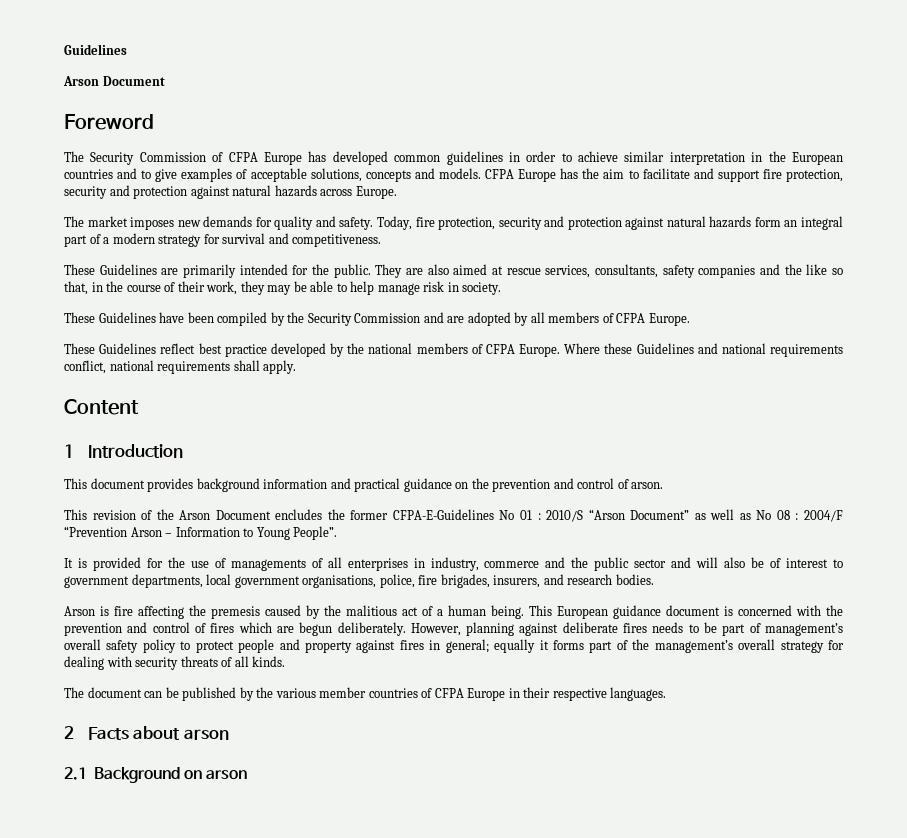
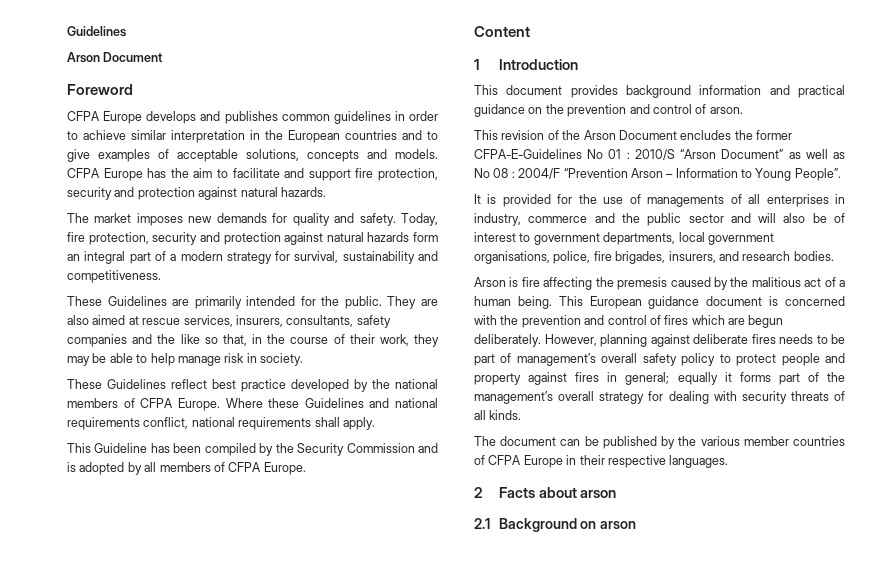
- The Security Commission of CFPA Europe has developed common guidelines in order to achieve similar interpretation in the European countries and to give examples of acceptable solutions, concepts and models.
+ CFPA Europe develops and publishes common guidelines in order to achieve similar interpretation in the European countries and to give examples of acceptable solutions, concepts and models.
- CFPA Europe has the aim to facilitate and support fire protection, security and protection against natural hazards across Europe.
+ CFPA Europe has the aim to facilitate and support fire protection, security and protection against natural hazards.
- Today, fire protection, security and protection against natural hazards form an integral part of a modern strategy for survival and competitiveness.
+ Today, fire protection, security and protection against natural hazards form an integral part of a modern strategy for survival, sustainability and competitiveness.
- They are also aimed at rescue services, consultants, safety companies and the like so that, in the course of their work, they may be able to help manage risk in society.
+ They are also aimed at rescue services, insurers, consultants, safety companies and the like so that, in the course of their work, they may be able to help manage risk in society.
- These Guidelines have been compiled by the Security Commission and are adopted by all members of CFPA Europe.
+ This Guideline has been compiled by the Security Commission and is adopted by all members of CFPA Europe.

